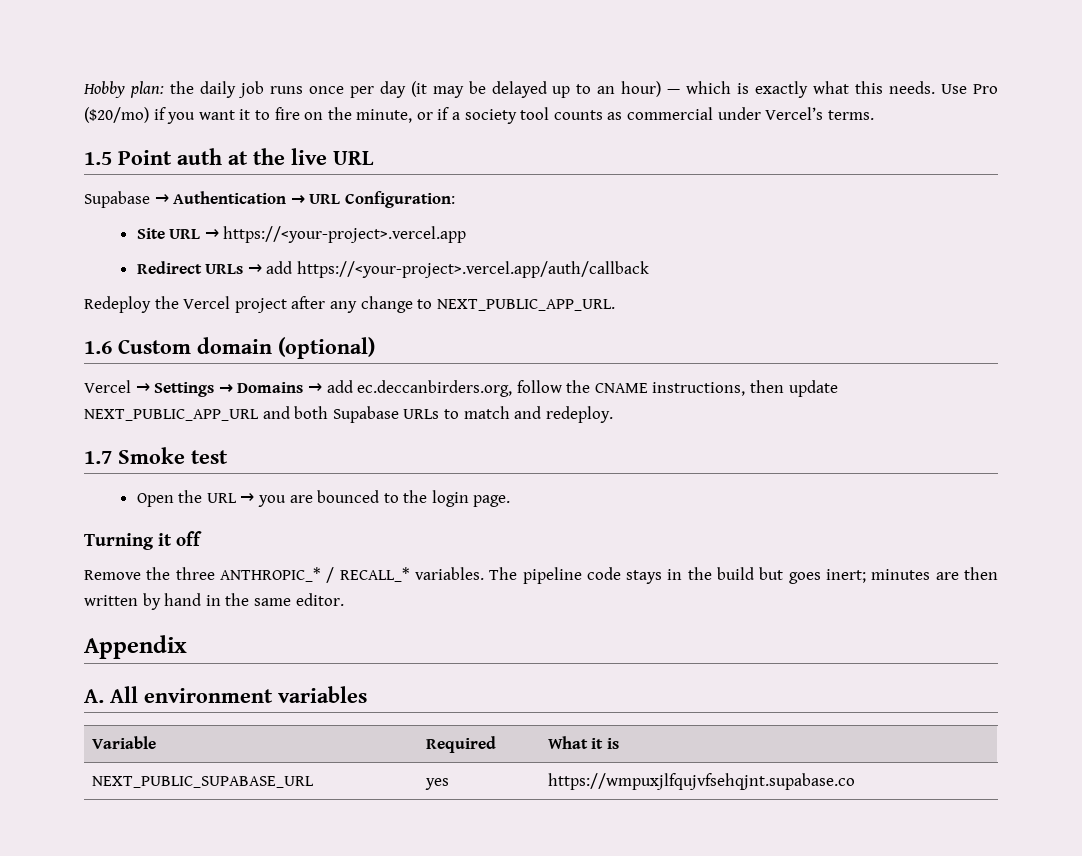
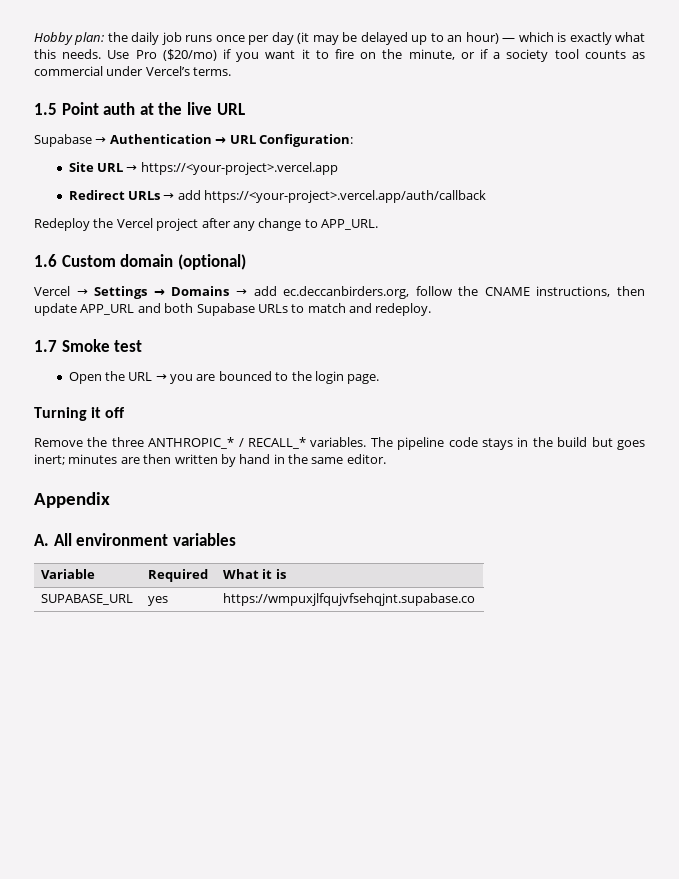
- Redeploy the Vercel project after any change to NEXT_PUBLIC_APP_URL.
+ Redeploy the Vercel project after any change to APP_URL.
- Vercel → Settings → Domains → add ec.deccanbirders.org, follow the CNAME instructions, then update NEXT_PUBLIC_APP_URL and both Supabase URLs to match and redeploy.
+ Vercel → Settings → Domains → add ec.deccanbirders.org, follow the CNAME instructions, then update APP_URL and both Supabase URLs to match and redeploy.
- NEXT_PUBLIC_SUPABASE_URL | yes | https://wmpuxjlfqujvfsehqjnt.supabase.co
+ SUPABASE_URL | yes | https://wmpuxjlfqujvfsehqjnt.supabase.co

